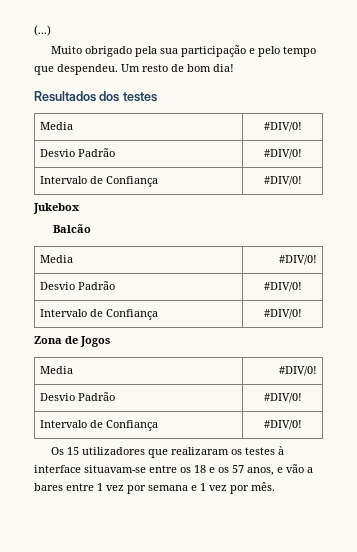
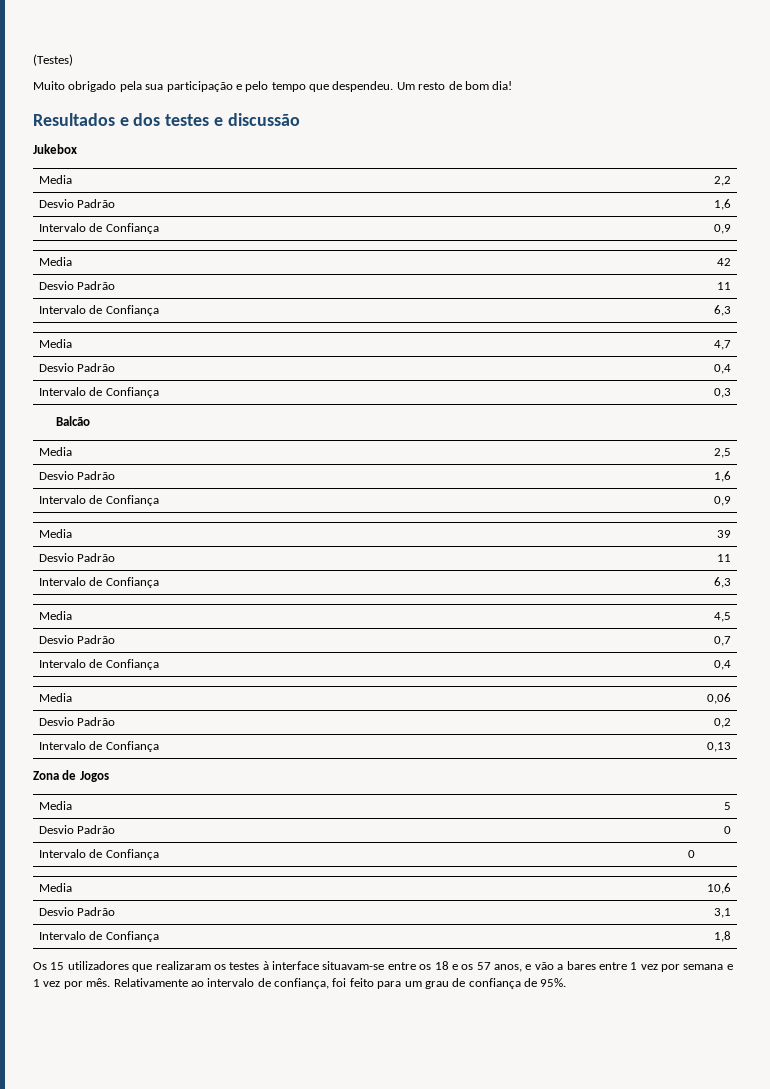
- (...)
+ (Testes)
- Resultados dos testes
- Media | #DIV/0!
- Desvio Padrão | #DIV/0!
- Intervalo de Confiança | #DIV/0!
+ Resultados e dos testes e discussão
  Jukebox
+ Media | 2,2
+ Desvio Padrão | 1,6
+ Intervalo de Confiança | 0,9
+ Media | 42
+ Desvio Padrão | 11
+ Intervalo de Confiança | 6,3
+ Media | 4,7
+ Desvio Padrão | 0,4
+ Intervalo de Confiança | 0,3
  Balcão
- Media | #DIV/0!
- Desvio Padrão | #DIV/0!
- Intervalo de Confiança | #DIV/0!
+ Media | 2,5
+ Desvio Padrão | 1,6
+ Intervalo de Confiança | 0,9
+ Media | 39
+ Desvio Padrão | 11
+ Intervalo de Confiança | 6,3
+ Media | 4,5
+ Desvio Padrão | 0,7
+ Intervalo de Confiança | 0,4
+ Media | 0,06
+ Desvio Padrão | 0,2
+ Intervalo de Confiança | 0,13
  Zona de Jogos
- Media | #DIV/0!
- Desvio Padrão | #DIV/0!
- Intervalo de Confiança | #DIV/0!
+ Media | 5
+ Desvio Padrão | 0
+ Intervalo de Confiança | 0
+ Media | 10,6
+ Desvio Padrão | 3,1
+ Intervalo de Confiança | 1,8
+ Relativamente ao intervalo de confiança, foi feito para um grau de confiança de 95%.

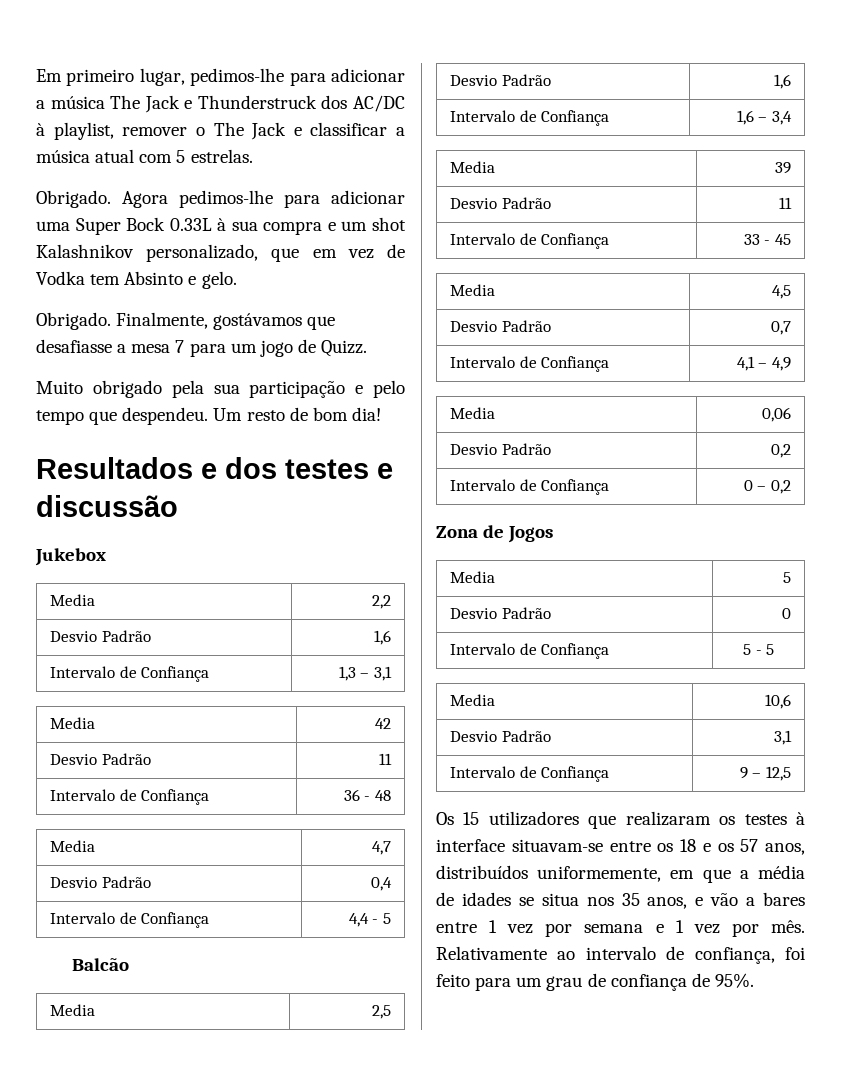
- (Testes)
+ Em primeiro lugar, pedimos-lhe para adicionar a música The Jack e Thunderstruck dos AC/DC à playlist, remover o The Jack e classificar a música atual com 5 estrelas.
+ Obrigado. Agora pedimos-lhe para adicionar uma Super Bock 0.33L à sua compra e um shot Kalashnikov personalizado, que em vez de Vodka tem Absinto e gelo.
+ Obrigado. Finalmente, gostávamos que desafiasse a mesa 7 para um jogo de Quizz.
  Media | 2,2
  Desvio Padrão | 1,6
- Intervalo de Confiança | 0,9
+ Intervalo de Confiança | 1,3 – 3,1
  Media | 42
  Desvio Padrão | 11
- Intervalo de Confiança | 6,3
+ Intervalo de Confiança | 36 - 48
- Intervalo de Confiança | 0,3
+ Intervalo de Confiança | 4,4 - 5
  Media | 2,5
  Desvio Padrão | 1,6
- Intervalo de Confiança | 0,9
+ Intervalo de Confiança | 1,6 – 3,4
  Media | 39
  Desvio Padrão | 11
- Intervalo de Confiança | 6,3
+ Intervalo de Confiança | 33 - 45
- Intervalo de Confiança | 0,4
+ Intervalo de Confiança | 4,1 – 4,9
- Intervalo de Confiança | 0,13
+ Intervalo de Confiança | 0 – 0,2
- Intervalo de Confiança | 0
+ Intervalo de Confiança | 5 - 5
- Intervalo de Confiança | 1,8
+ Intervalo de Confiança | 9 – 12,5
- Os 15 utilizadores que realizaram os testes à interface situavam-se entre os 18 e os 57 anos, e vão a bares entre 1 vez por semana e 1 vez por mês.
+ Os 15 utilizadores que realizaram os testes à interface situavam-se entre os 18 e os 57 anos, distribuídos uniformemente, em que a média de idades se situa nos 35 anos, e vão a bares entre 1 vez por semana e 1 vez por mês.

